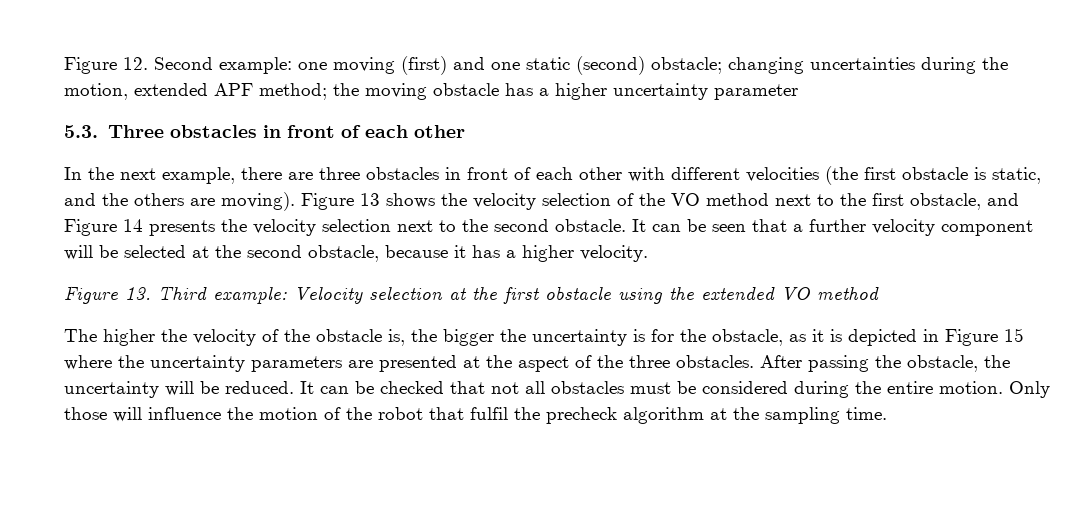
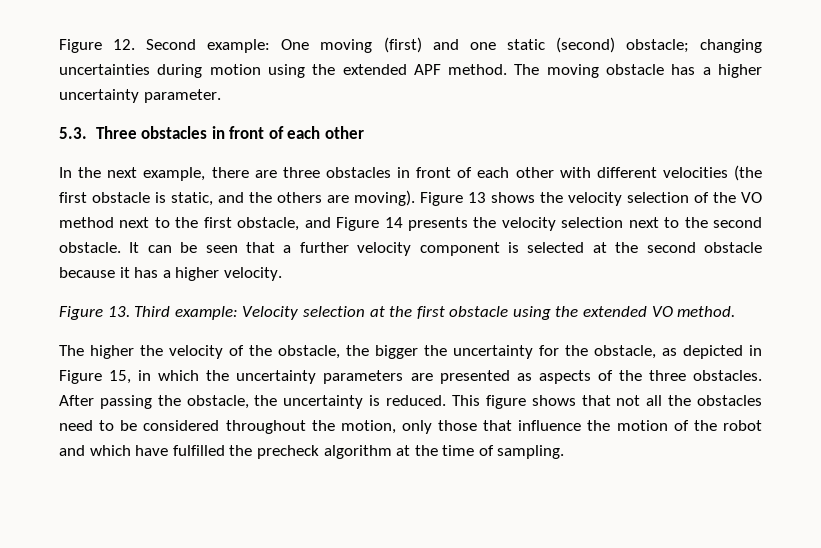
- Figure 12. Second example: one moving (first) and one static (second) obstacle; changing uncertainties during the motion, extended APF method; the moving obstacle has a higher uncertainty parameter
+ Figure 12. Second example: One moving (first) and one static (second) obstacle; changing uncertainties during motion using the extended APF method. The moving obstacle has a higher uncertainty parameter.
- It can be seen that a further velocity component will be selected at the second obstacle, because it has a higher velocity.
+ It can be seen that a further velocity component is selected at the second obstacle because it has a higher velocity.
- Figure 13. Third example: Velocity selection at the first obstacle using the extended VO method
+ Figure 13. Third example: Velocity selection at the first obstacle using the extended VO method.
- The higher the velocity of the obstacle is, the bigger the uncertainty is for the obstacle, as it is depicted in Figure 15 where the uncertainty parameters are presented at the aspect of the three obstacles.
+ The higher the velocity of the obstacle, the bigger the uncertainty for the obstacle, as depicted in Figure 15, in which the uncertainty parameters are presented as aspects of the three obstacles.
- After passing the obstacle, the uncertainty will be reduced. It can be checked that not all obstacles must be considered during the entire motion. Only those will influence the motion of the robot that fulfil the precheck algorithm at the sampling time.
+ After passing the obstacle, the uncertainty is reduced. This figure shows that not all the obstacles need to be considered throughout the motion, only those that influence the motion of the robot and which have fulfilled the precheck algorithm at the time of sampling.

